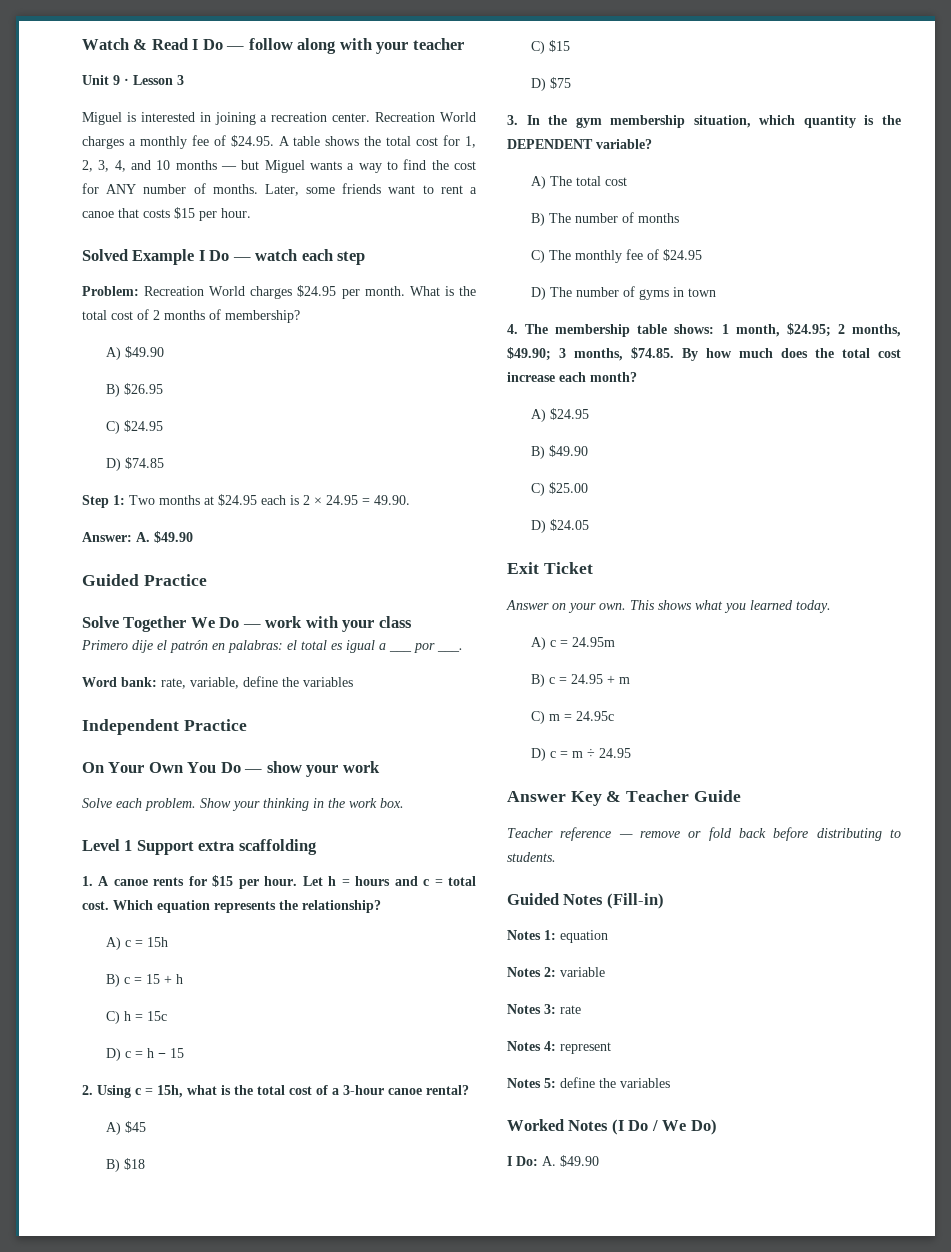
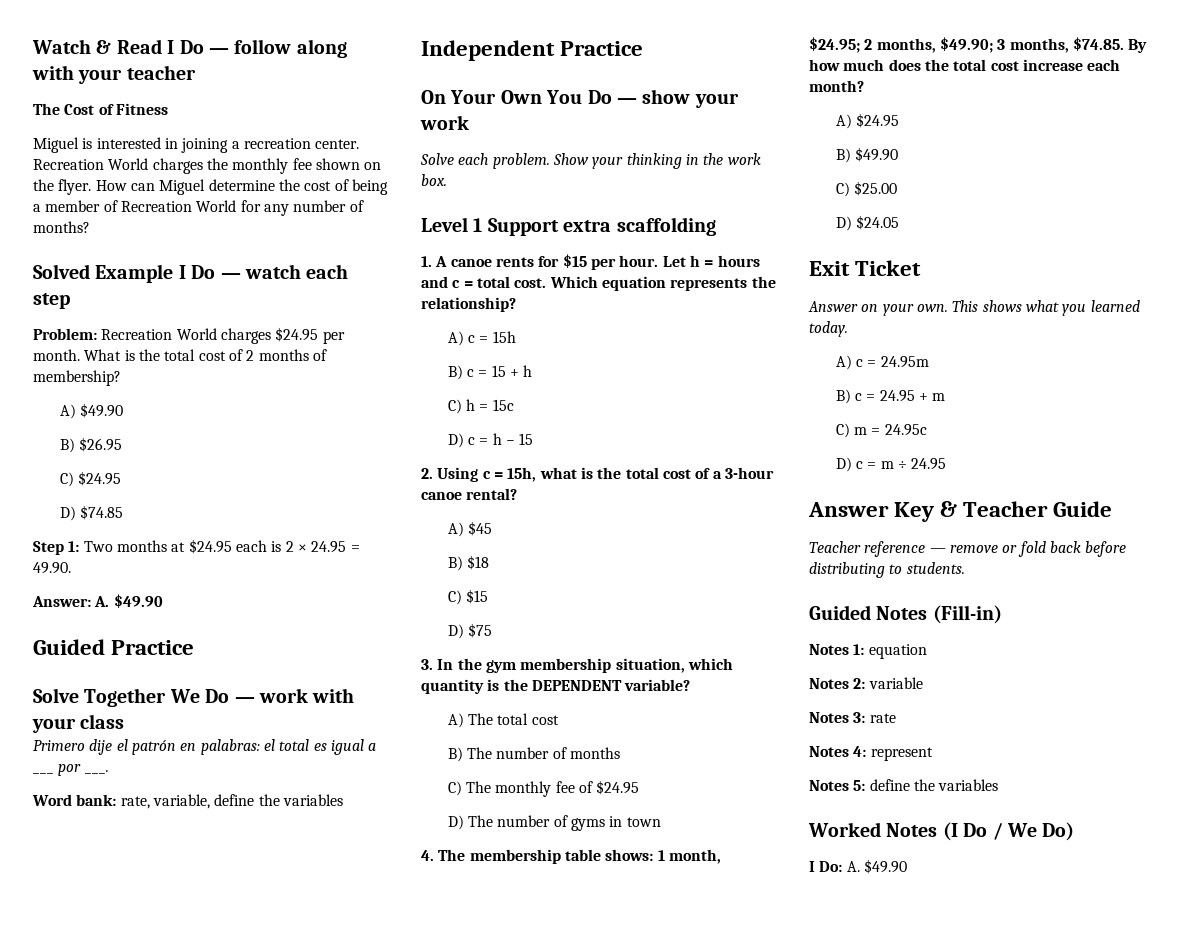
- Unit 9 · Lesson 3
+ The Cost of Fitness
- Recreation World charges a monthly fee of $24.95. A table shows the total cost for 1, 2, 3, 4, and 10 months — but Miguel wants a way to find the cost for ANY number of months. Later, some friends want to rent a canoe that costs $15 per hour.
+ Recreation World charges the monthly fee shown on the flyer. How can Miguel determine the cost of being a member of Recreation World for any number of months?

